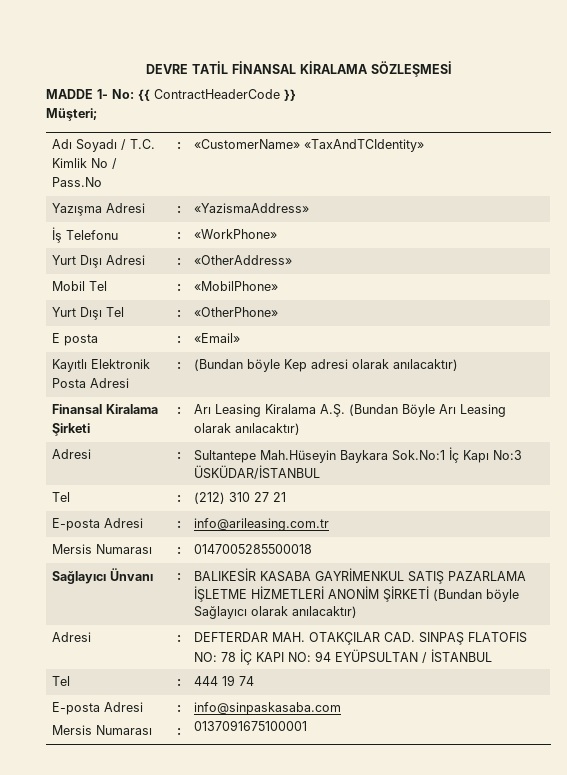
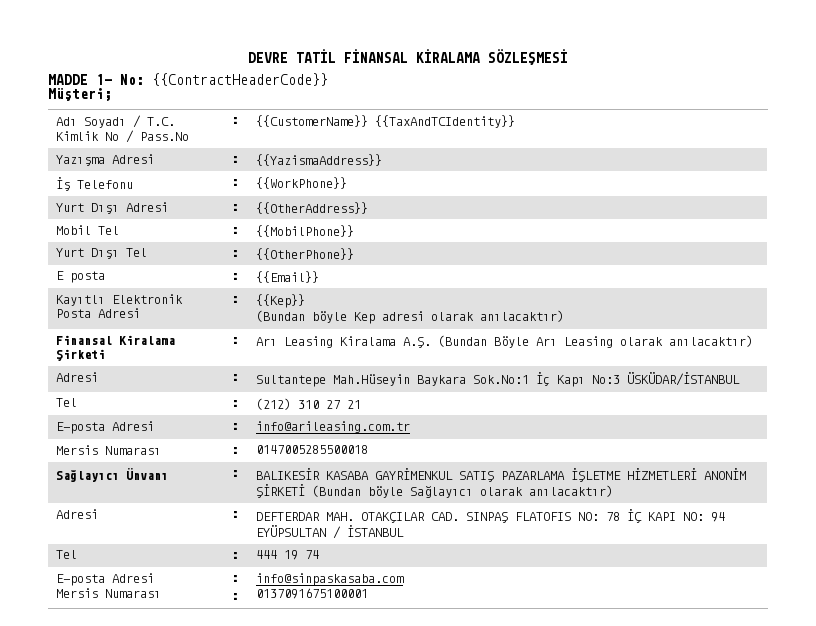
- MADDE 1- No: {{ ContractHeaderCode }}
+ MADDE 1- No: {{ContractHeaderCode}}
- Adı Soyadı / T.C. Kimlik No / Pass.No | : | «CustomerName» «TaxAndTCIdentity»
+ Adı Soyadı / T.C. Kimlik No / Pass.No | : | {{CustomerName}} {{TaxAndTCIdentity}}
- Yazışma Adresi | : | «YazismaAddress»
+ Yazışma Adresi | : | {{YazismaAddress}}
- İş Telefonu | : | «WorkPhone»
+ İş Telefonu | : | {{WorkPhone}}
- Yurt Dışı Adresi | : | «OtherAddress»
+ Yurt Dışı Adresi | : | {{OtherAddress}}
- Mobil Tel | : | «MobilPhone»
+ Mobil Tel | : | {{MobilPhone}}
- Yurt Dışı Tel | : | «OtherPhone»
+ Yurt Dışı Tel | : | {{OtherPhone}}
- E posta | : | «Email»
+ E posta | : | {{Email}}
- Kayıtlı Elektronik Posta Adresi | : | (Bundan böyle Kep adresi olarak anılacaktır)
+ Kayıtlı Elektronik Posta Adresi | : | {{Kep}}
+ (Bundan böyle Kep adresi olarak anılacaktır)

